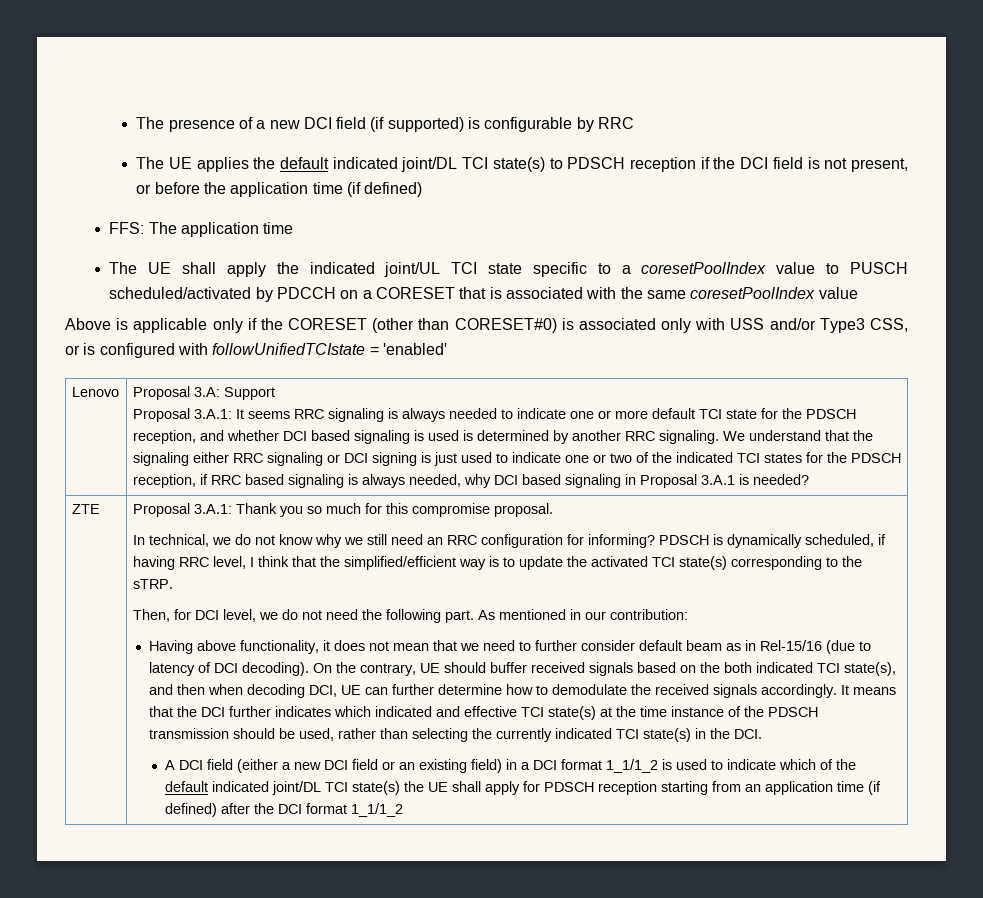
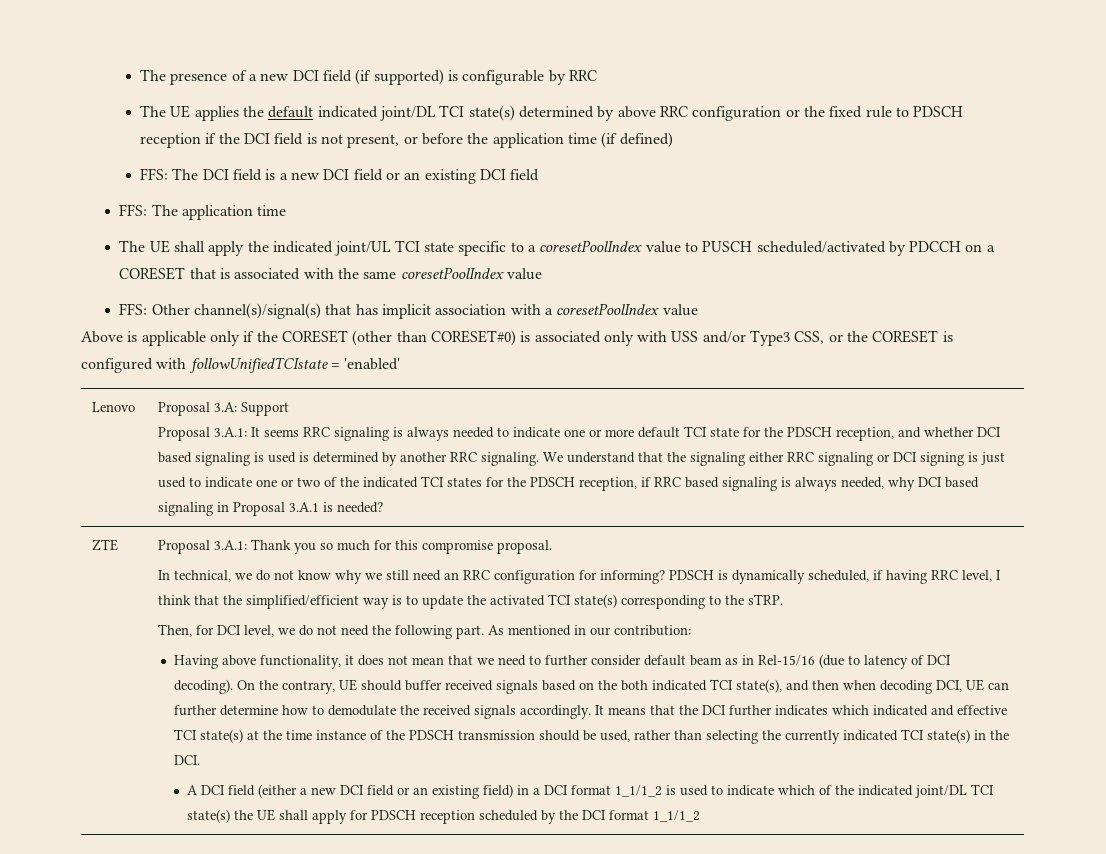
- The UE applies the default indicated joint/DL TCI state(s) to PDSCH reception if the DCI field is not present, or before the application time (if defined)
+ The UE applies the default indicated joint/DL TCI state(s) determined by above RRC configuration or the fixed rule to PDSCH reception if the DCI field is not present, or before the application time (if defined)
+ FFS: The DCI field is a new DCI field or an existing DCI field
+ FFS: Other channel(s)/signal(s) that has implicit association with a coresetPoolIndex value
- Above is applicable only if the CORESET (other than CORESET#0) is associated only with USS and/or Type3 CSS, or is configured with followUnifiedTCIstate = 'enabled'
+ Above is applicable only if the CORESET (other than CORESET#0) is associated only with USS and/or Type3 CSS, or the CORESET is configured with followUnifiedTCIstate = 'enabled'
- A DCI field (either a new DCI field or an existing field) in a DCI format 1_1/1_2 is used to indicate which of the default indicated joint/DL TCI state(s) the UE shall apply for PDSCH reception starting from an application time (if defined) after the DCI format 1_1/1_2
+ A DCI field (either a new DCI field or an existing field) in a DCI format 1_1/1_2 is used to indicate which of the indicated joint/DL TCI state(s) the UE shall apply for PDSCH reception scheduled by the DCI format 1_1/1_2

